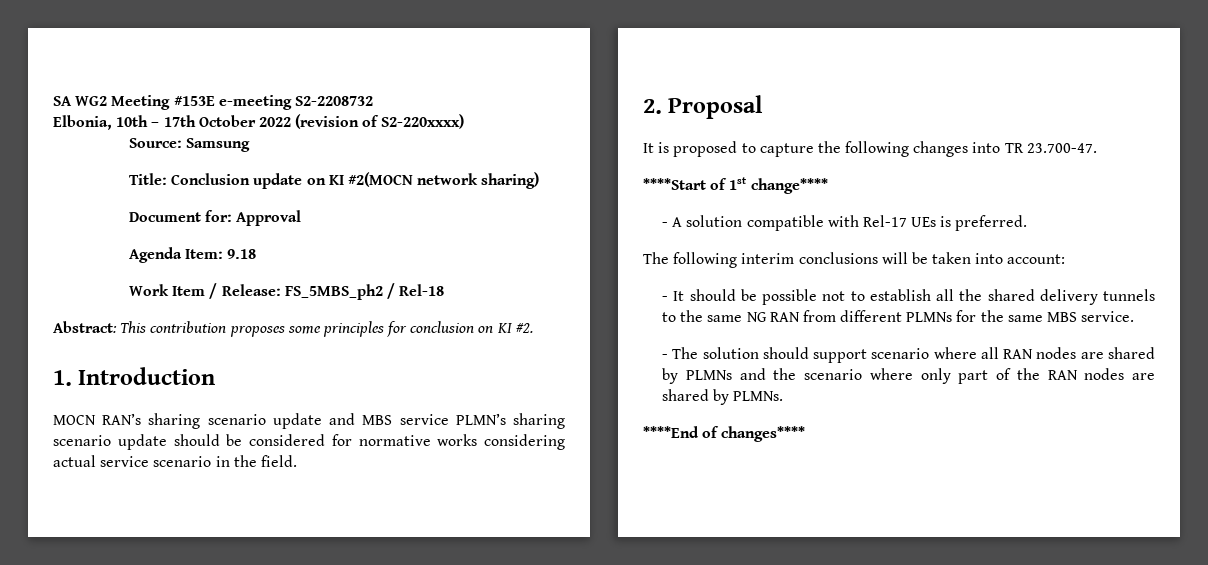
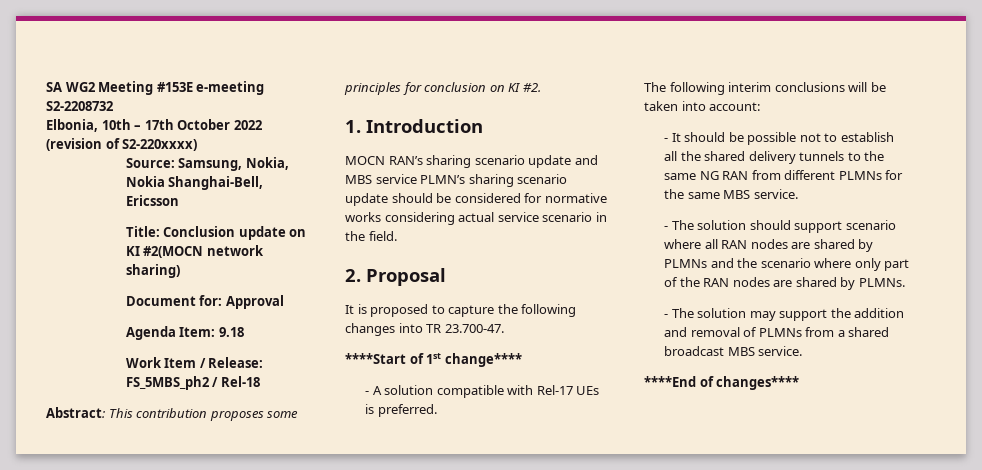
- Source: Samsung
+ Source: Samsung, Nokia, Nokia Shanghai-Bell, Ericsson
+ - The solution may support the addition and removal of PLMNs from a shared broadcast MBS service.

